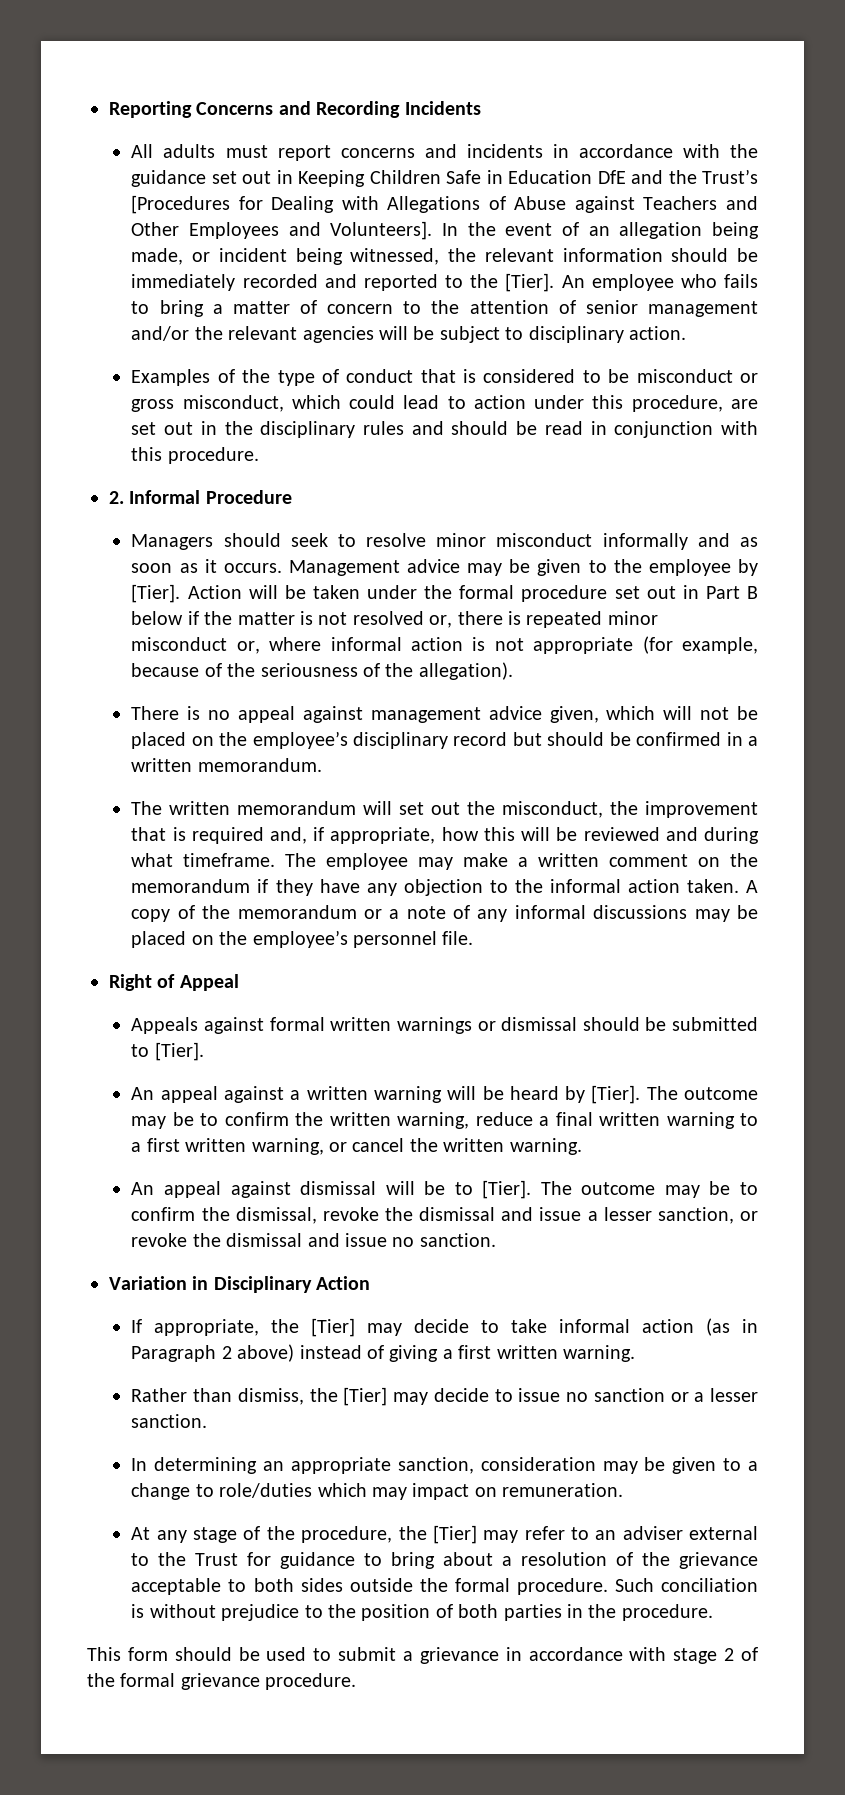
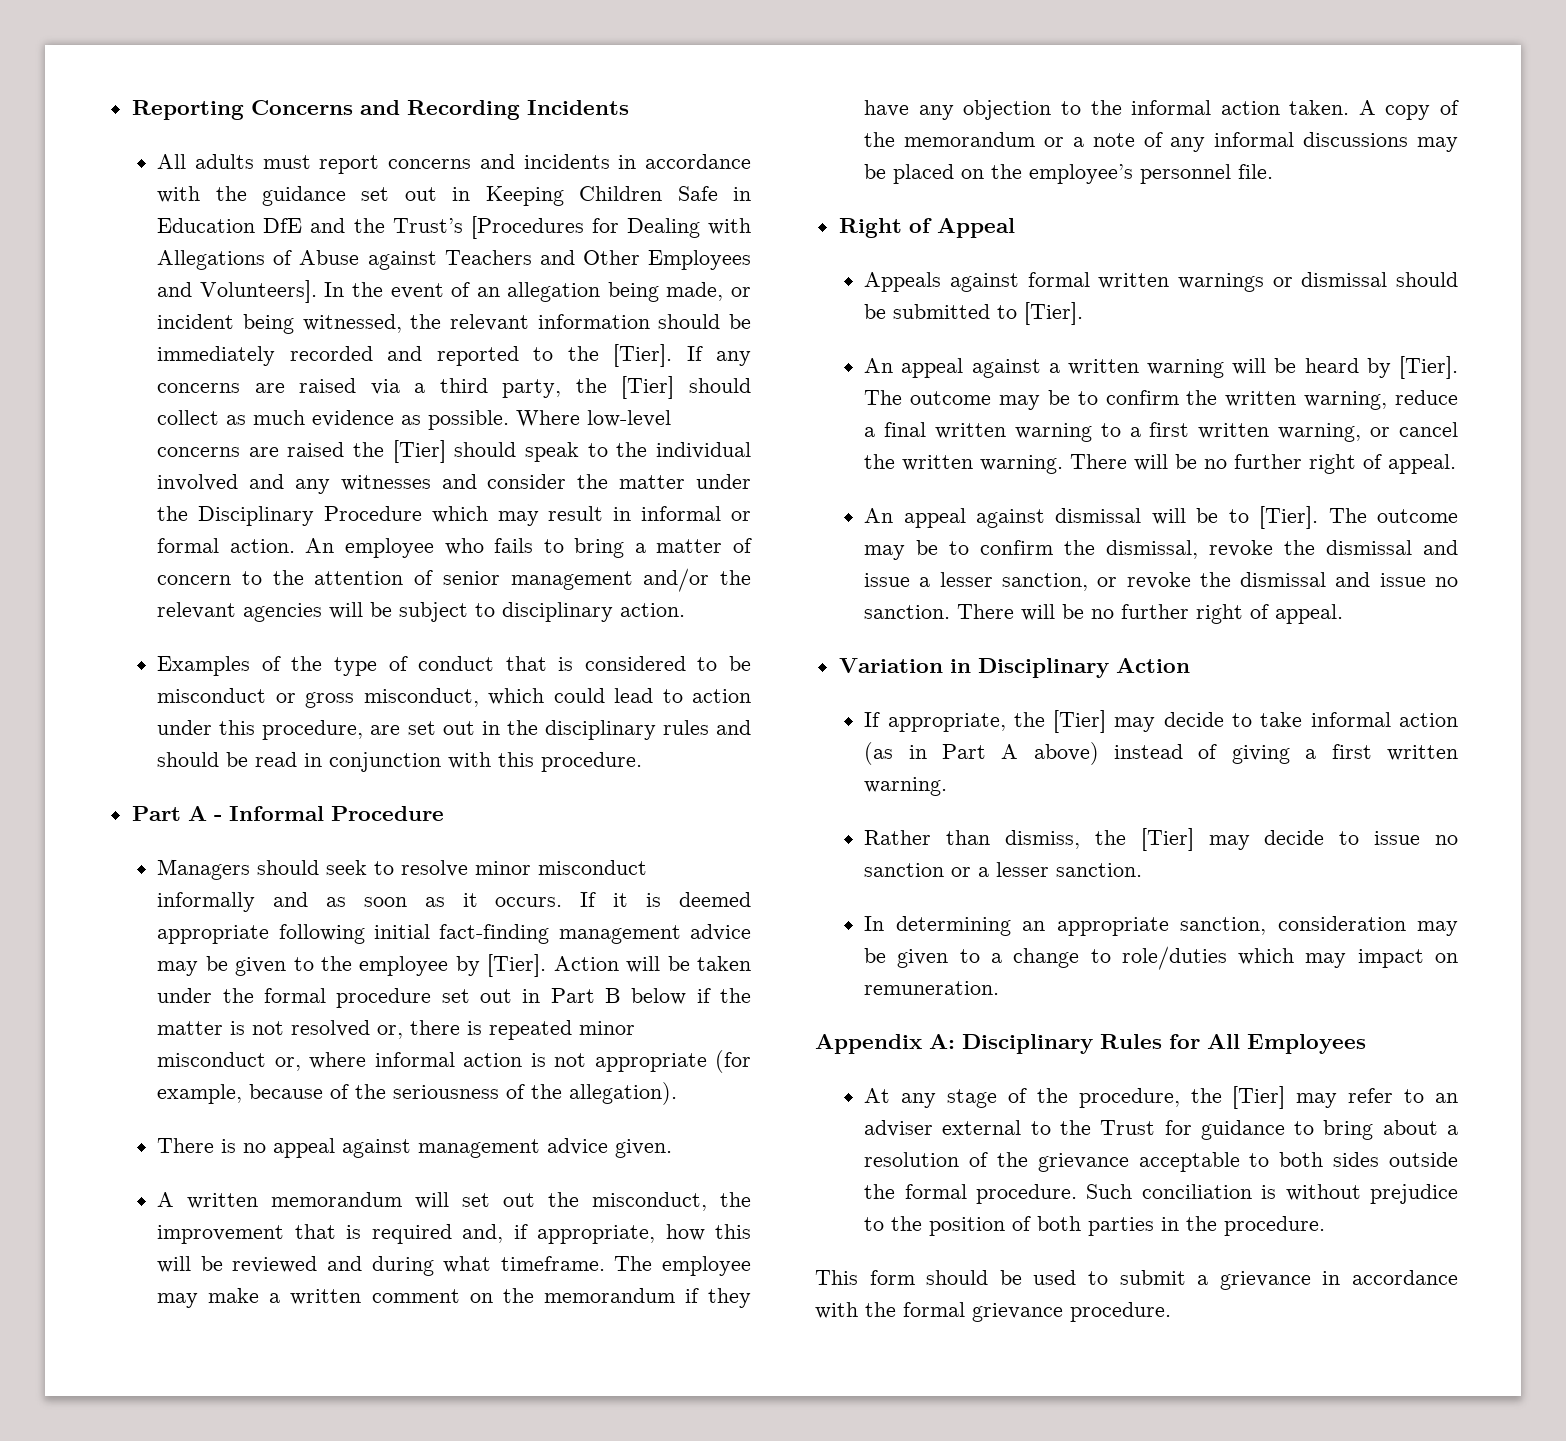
+ If any concerns are raised via a third party, the [Tier] should collect as much evidence as possible. Where low-level concerns are raised the [Tier] should speak to the individual involved and any witnesses and consider the matter under the Disciplinary Procedure which may result in informal or formal action.
- 2. Informal Procedure
+ Part A - Informal Procedure
- Management advice may be given to the employee by [Tier].
+ If it is deemed appropriate following initial fact-finding management advice may be given to the employee by [Tier].
- There is no appeal against management advice given, which will not be placed on the employee’s disciplinary record but should be confirmed in a written memorandum.
- The written memorandum will set out the misconduct, the improvement that is required and, if appropriate, how this will be reviewed and during what timeframe.
+ There is no appeal against management advice given.
+ A written memorandum will set out the misconduct, the improvement that is required and, if appropriate, how this will be reviewed and during what timeframe.
- The outcome may be to confirm the written warning, reduce a final written warning to a first written warning, or cancel the written warning.
+ The outcome may be to confirm the written warning, reduce a final written warning to a first written warning, or cancel the written warning. There will be no further right of appeal.
- The outcome may be to confirm the dismissal, revoke the dismissal and issue a lesser sanction, or revoke the dismissal and issue no sanction.
+ The outcome may be to confirm the dismissal, revoke the dismissal and issue a lesser sanction, or revoke the dismissal and issue no sanction. There will be no further right of appeal.
- If appropriate, the [Tier] may decide to take informal action (as in Paragraph 2 above) instead of giving a first written warning.
+ If appropriate, the [Tier] may decide to take informal action (as in Part A above) instead of giving a first written warning.
+ Appendix A: Disciplinary Rules for All Employees
- This form should be used to submit a grievance in accordance with stage 2 of the formal grievance procedure.
+ This form should be used to submit a grievance in accordance with the formal grievance procedure.

